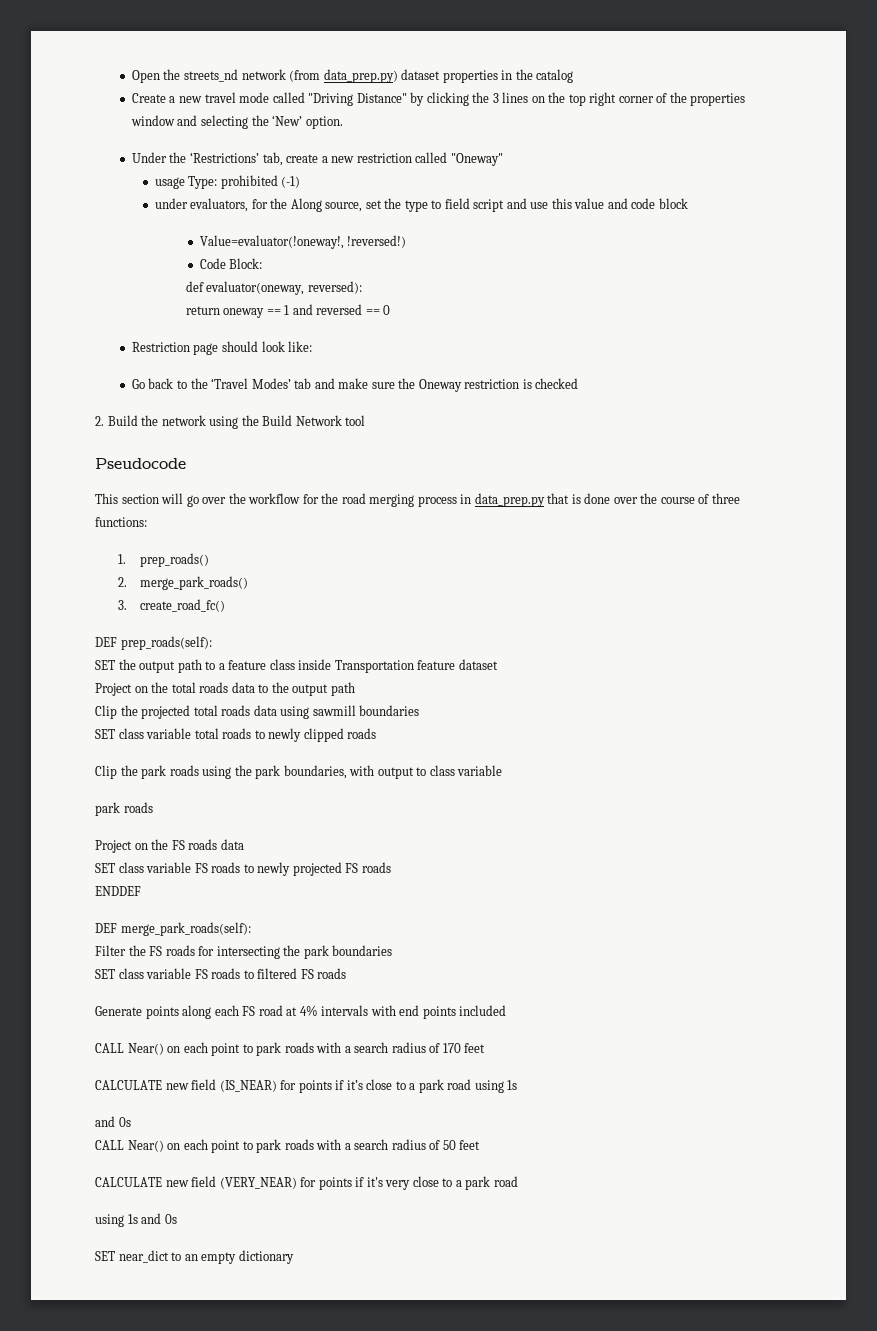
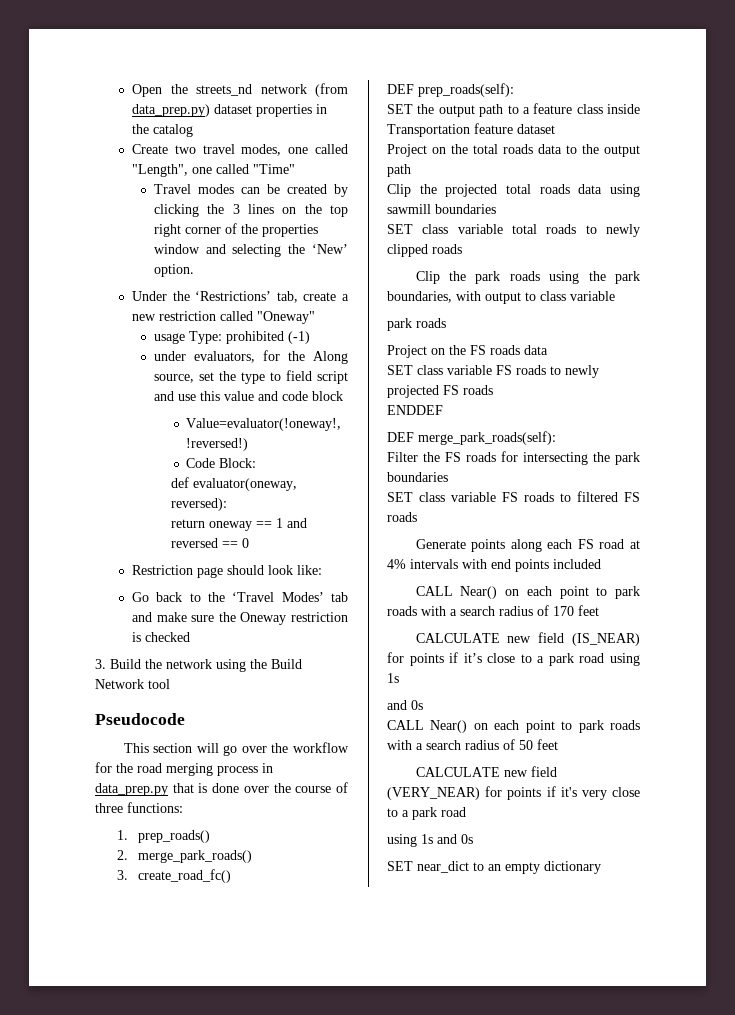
- Create a new travel mode called "Driving Distance" by clicking the 3 lines on the top right corner of the properties window and selecting the ‘New’ option.
+ Create two travel modes, one called "Length", one called "Time"
+ Travel modes can be created by clicking the 3 lines on the top right corner of the properties window and selecting the ‘New’ option.
- 2. Build the network using the Build Network tool
+ 3. Build the network using the Build Network tool

